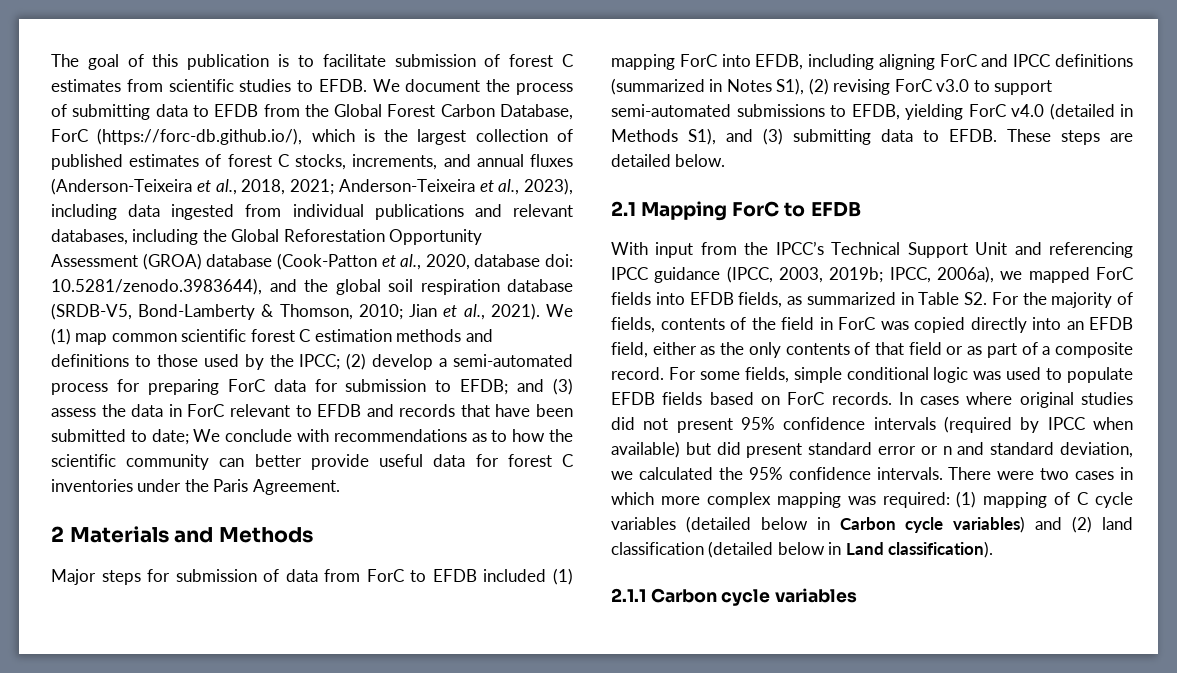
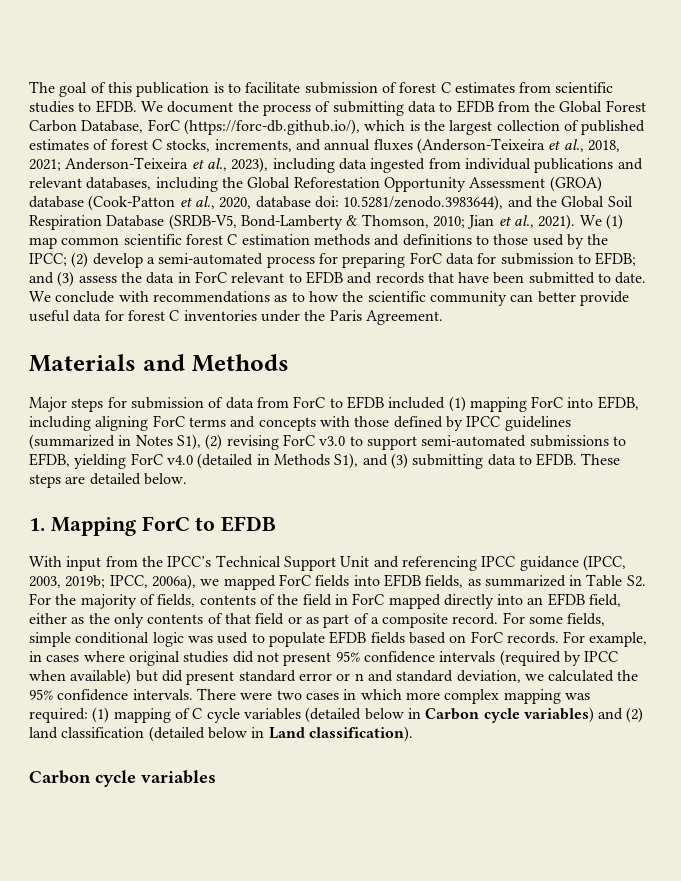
- 10.5281/zenodo.3983644), and the global soil respiration database (SRDB-V5, Bond-Lamberty & Thomson, 2010;
+ 10.5281/zenodo.3983644), and the Global Soil Respiration Database (SRDB-V5, Bond-Lamberty & Thomson, 2010;
- and (3) assess the data in ForC relevant to EFDB and records that have been submitted to date;
+ and (3) assess the data in ForC relevant to EFDB and records that have been submitted to date.
- 2 Materials and Methods
+ Materials and Methods
- Major steps for submission of data from ForC to EFDB included (1) mapping ForC into EFDB, including aligning ForC and IPCC definitions (summarized in Notes S1), (2) revising ForC v3.0 to support semi-automated submissions to EFDB, yielding ForC v4.0 (detailed in Methods S1), and (3) submitting data to EFDB.
+ Major steps for submission of data from ForC to EFDB included (1) mapping ForC into EFDB, including aligning ForC terms and concepts with those defined by IPCC guidelines (summarized in Notes S1), (2) revising ForC v3.0 to support semi-automated submissions to EFDB, yielding ForC v4.0 (detailed in Methods S1), and (3) submitting data to EFDB.
- 2.1 Mapping ForC to EFDB
+ 1. Mapping ForC to EFDB
- With input from the IPCC’s Technical Support Unit and referencing IPCC guidance (IPCC, 2003, 2019b; IPCC, 2006a), we mapped ForC fields into EFDB fields, as summarized in Table S2. For the majority of fields, contents of the field in ForC was copied directly into an EFDB field, either as the only contents of that field or as part of a composite record.
+ With input from the IPCC’s Technical Support Unit and referencing IPCC guidance (IPCC, 2003, 2019b; IPCC, 2006a), we mapped ForC fields into EFDB fields, as summarized in Table S2. For the majority of fields, contents of the field in ForC mapped directly into an EFDB field, either as the only contents of that field or as part of a composite record.
- In cases where original studies did not present 95% confidence intervals (required by IPCC when available) but did present standard error or n and standard deviation, we calculated the 95% confidence intervals.
+ For example, in cases where original studies did not present 95% confidence intervals (required by IPCC when available) but did present standard error or n and standard deviation, we calculated the 95% confidence intervals.
- 2.1.1 Carbon cycle variables
+ Carbon cycle variables

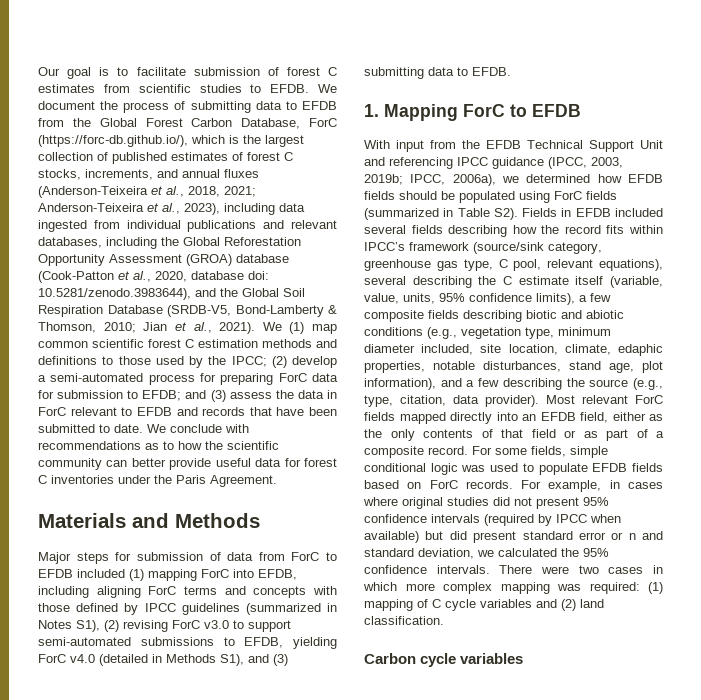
- The goal of this publication is to facilitate submission of forest C estimates from scientific studies to EFDB.
+ Our goal is to facilitate submission of forest C estimates from scientific studies to EFDB.
- These steps are detailed below.
- With input from the IPCC’s Technical Support Unit and referencing IPCC guidance (IPCC, 2003, 2019b; IPCC, 2006a), we mapped ForC fields into EFDB fields, as summarized in Table S2. For the majority of fields, contents of the field in ForC mapped directly into an EFDB field, either as the only contents of that field or as part of a composite record.
+ With input from the EFDB Technical Support Unit and referencing IPCC guidance (IPCC, 2003, 2019b; IPCC, 2006a), we determined how EFDB fields should be populated using ForC fields (summarized in Table S2). Fields in EFDB included several fields describing how the record fits within IPCC’s framework (source/sink category, greenhouse gas type, C pool, relevant equations), several describing the C estimate itself (variable, value, units, 95% confidence limits), a few composite fields describing biotic and abiotic conditions (e.g., vegetation type, minimum diameter included, site location, climate, edaphic properties, notable disturbances, stand age, plot information), and a few describing the source (e.g., type, citation, data provider). Most relevant ForC fields mapped directly into an EFDB field, either as the only contents of that field or as part of a composite record.
- There were two cases in which more complex mapping was required: (1) mapping of C cycle variables (detailed below in Carbon cycle variables) and (2) land classification (detailed below in Land classification).
+ There were two cases in which more complex mapping was required: (1) mapping of C cycle variables and (2) land classification.

